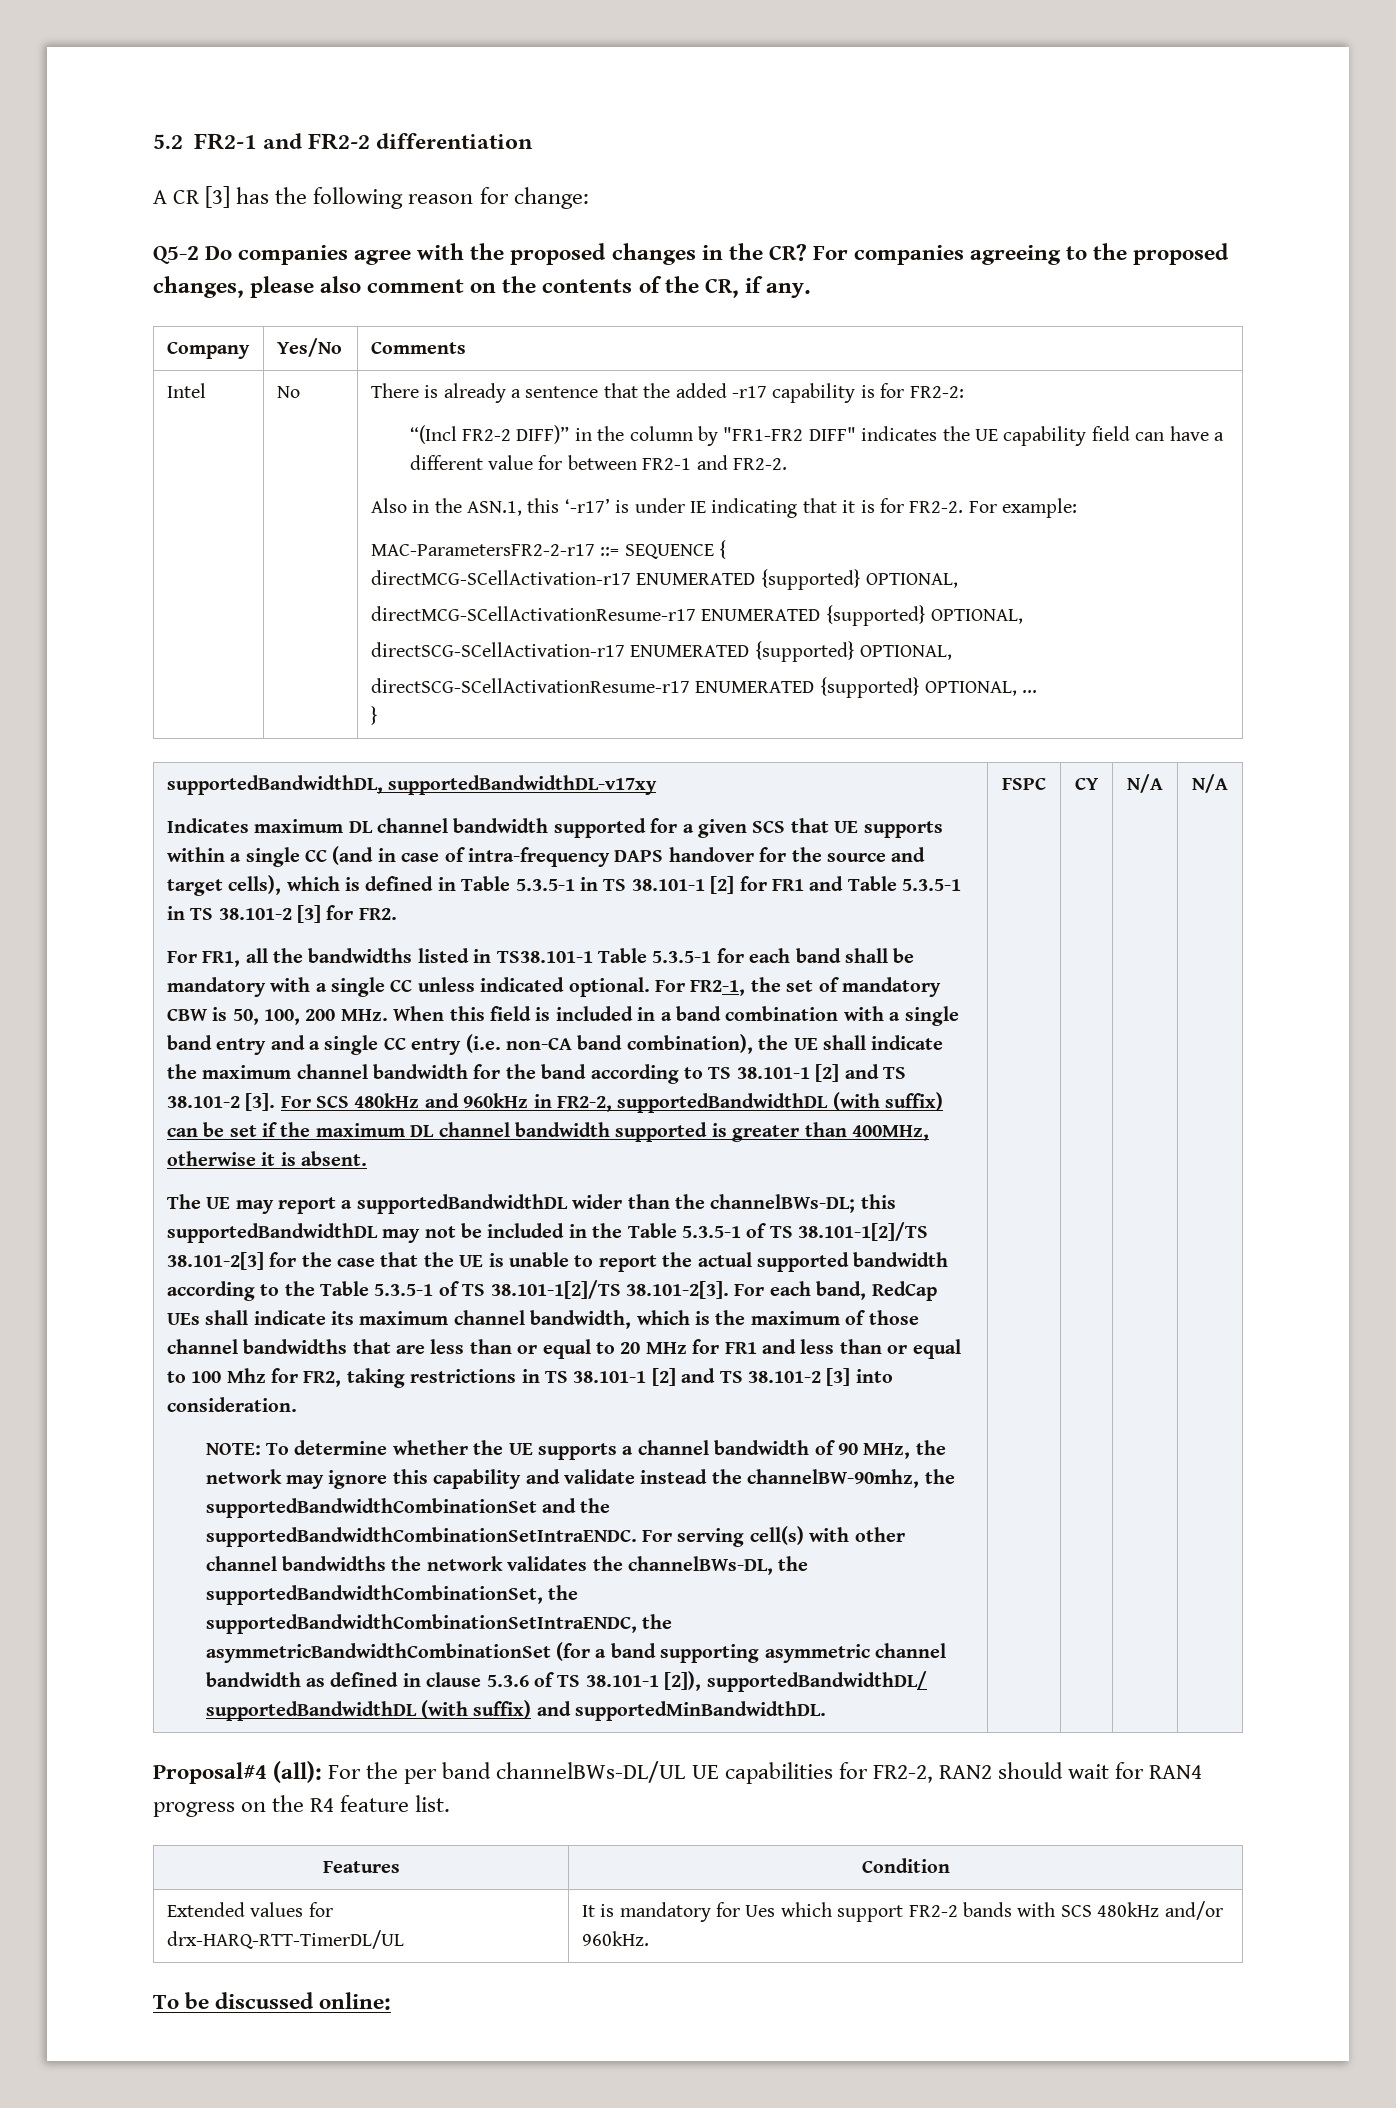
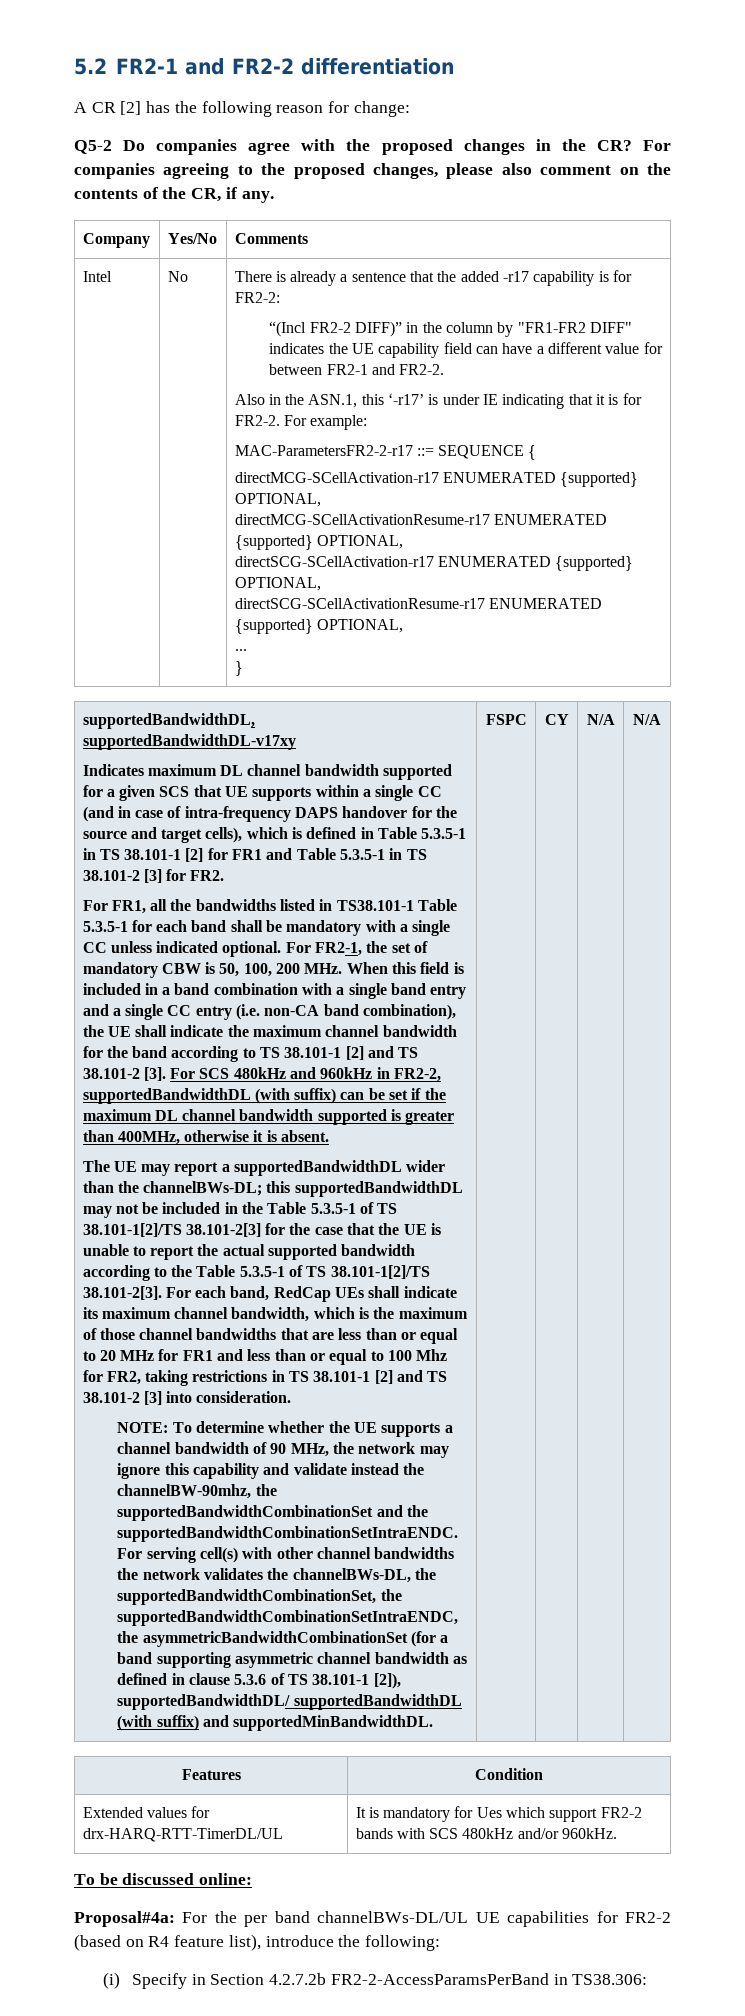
- A CR [3] has the following reason for change:
+ A CR [2] has the following reason for change:
- directSCG-SCellActivationResume-r17 ENUMERATED {supported} OPTIONAL, ...
+ directSCG-SCellActivationResume-r17 ENUMERATED {supported} OPTIONAL,
+ ...
- Proposal#4 (all): For the per band channelBWs-DL/UL UE capabilities for FR2-2, RAN2 should wait for RAN4 progress on the R4 feature list.
+ Proposal#4a: For the per band channelBWs-DL/UL UE capabilities for FR2-2 (based on R4 feature list), introduce the following:
+ (i) Specify in Section 4.2.7.2b FR2-2-AccessParamsPerBand in TS38.306:

